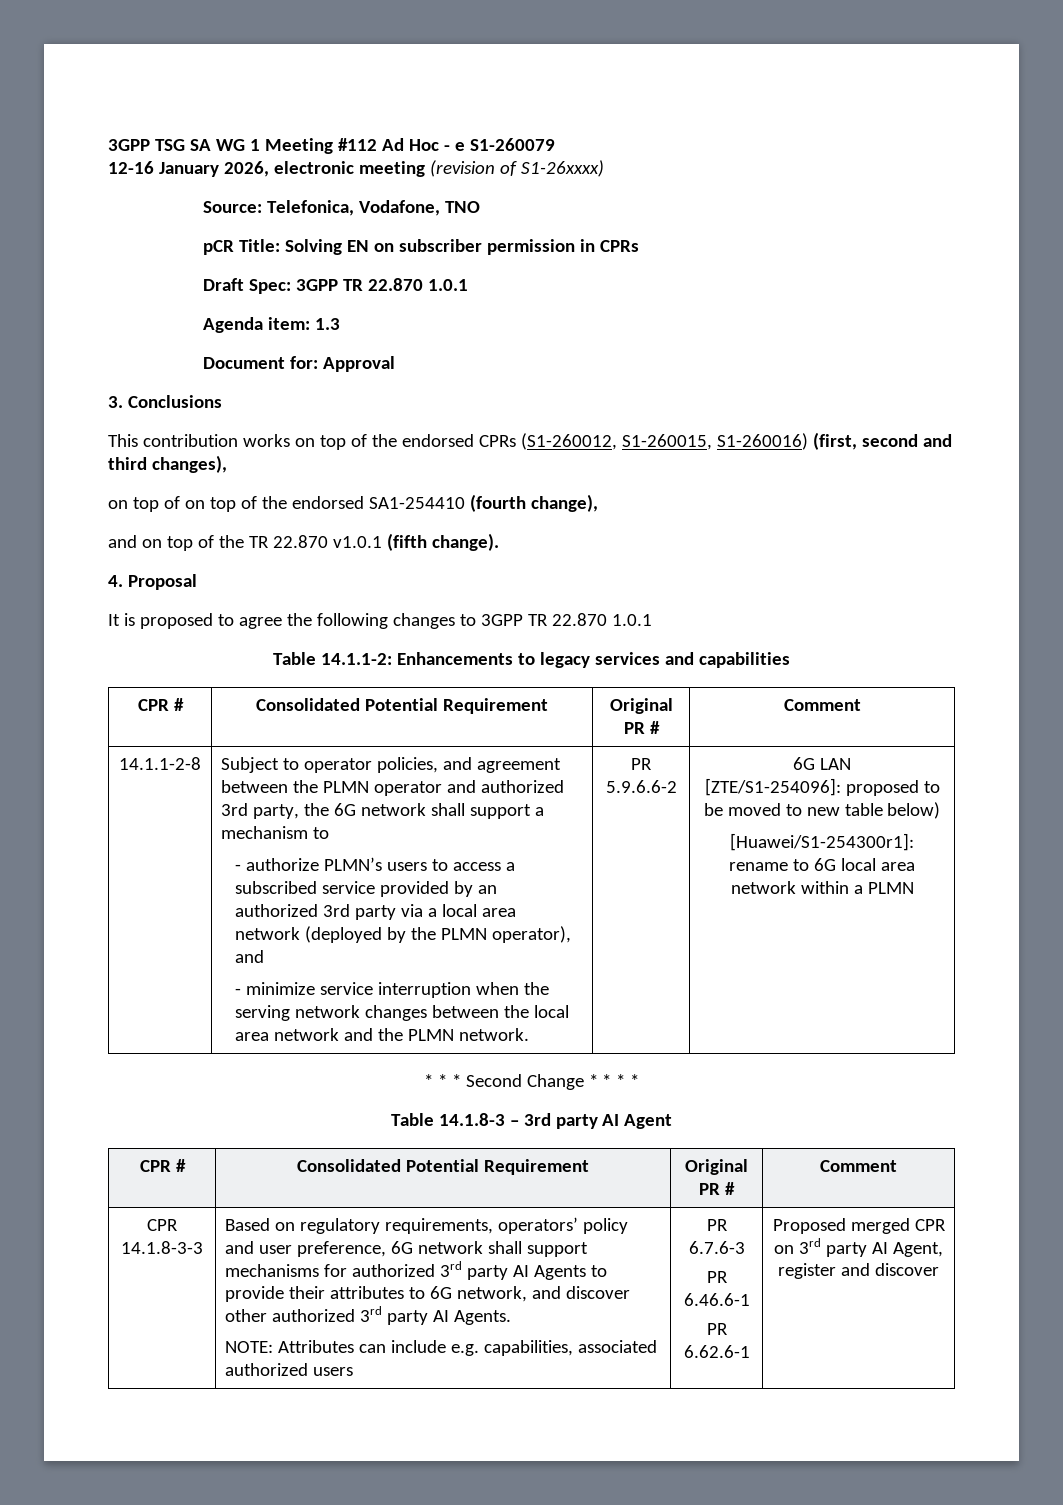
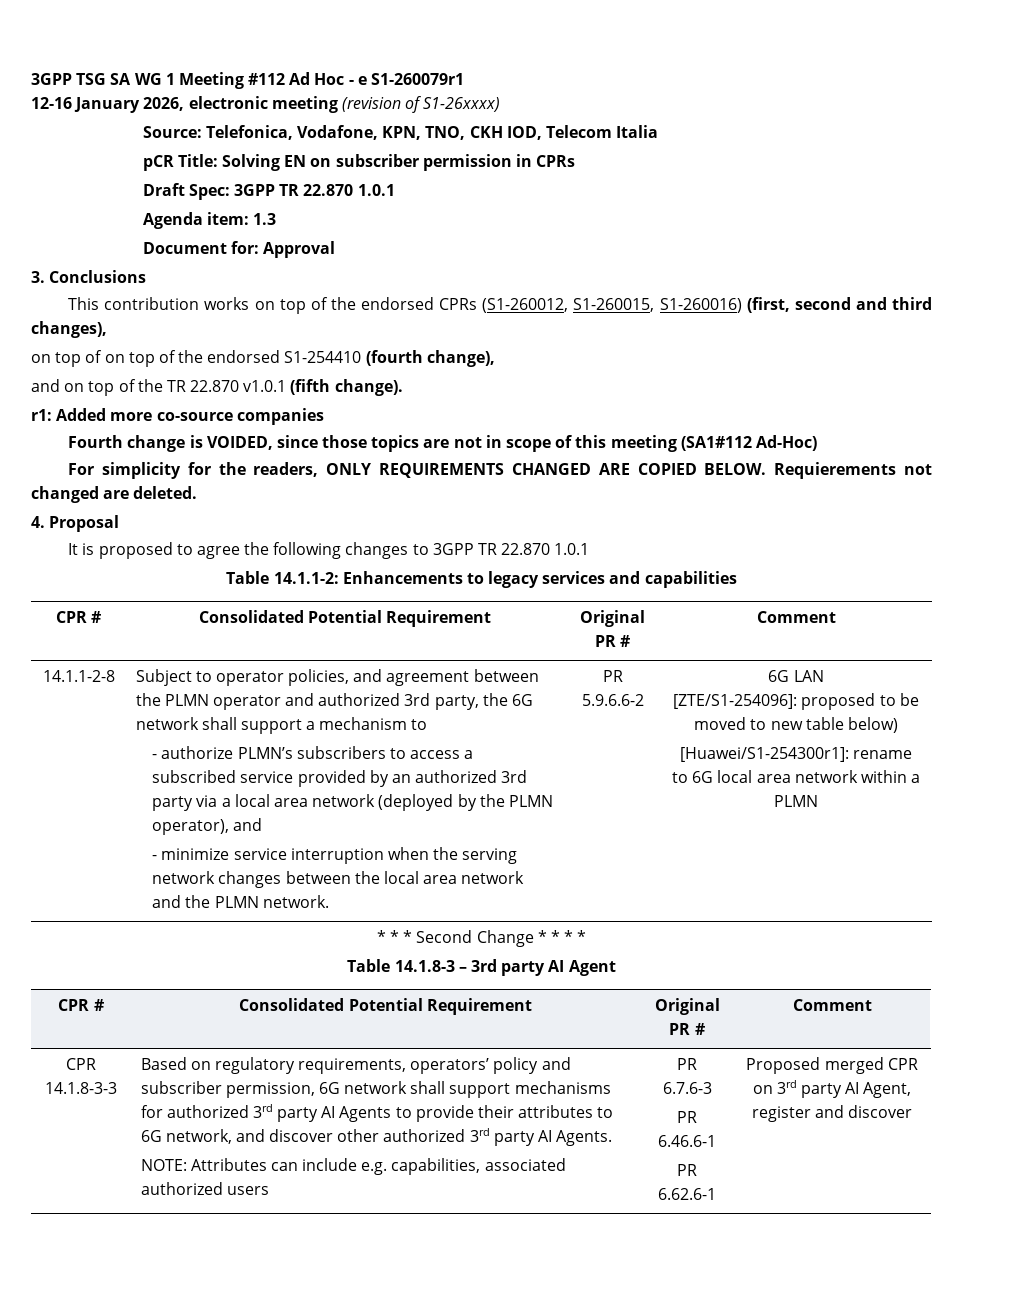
- 3GPP TSG SA WG 1 Meeting #112 Ad Hoc - e S1-260079
+ 3GPP TSG SA WG 1 Meeting #112 Ad Hoc - e S1-260079r1
- Source: Telefonica, Vodafone, TNO
+ Source: Telefonica, Vodafone, KPN, TNO, CKH IOD, Telecom Italia
- on top of on top of the endorsed SA1-254410 (fourth change),
+ on top of on top of the endorsed S1-254410 (fourth change),
+ r1: Added more co-source companies
+ Fourth change is VOIDED, since those topics are not in scope of this meeting (SA1#112 Ad-Hoc)
+ For simplicity for the readers, ONLY REQUIREMENTS CHANGED ARE COPIED BELOW. Requierements not changed are deleted.
- - authorize PLMN’s users to access a subscribed service provided by an authorized 3rd party via a local area network (deployed by the PLMN operator), and
+ - authorize PLMN’s subscribers to access a subscribed service provided by an authorized 3rd party via a local area network (deployed by the PLMN operator), and
- Based on regulatory requirements, operators’ policy and user preference, 6G network shall support mechanisms for authorized 3rd party AI Agents to provide their attributes to 6G network, and discover other authorized 3rd party AI Agents.
+ Based on regulatory requirements, operators’ policy and subscriber permission, 6G network shall support mechanisms for authorized 3rd party AI Agents to provide their attributes to 6G network, and discover other authorized 3rd party AI Agents.

